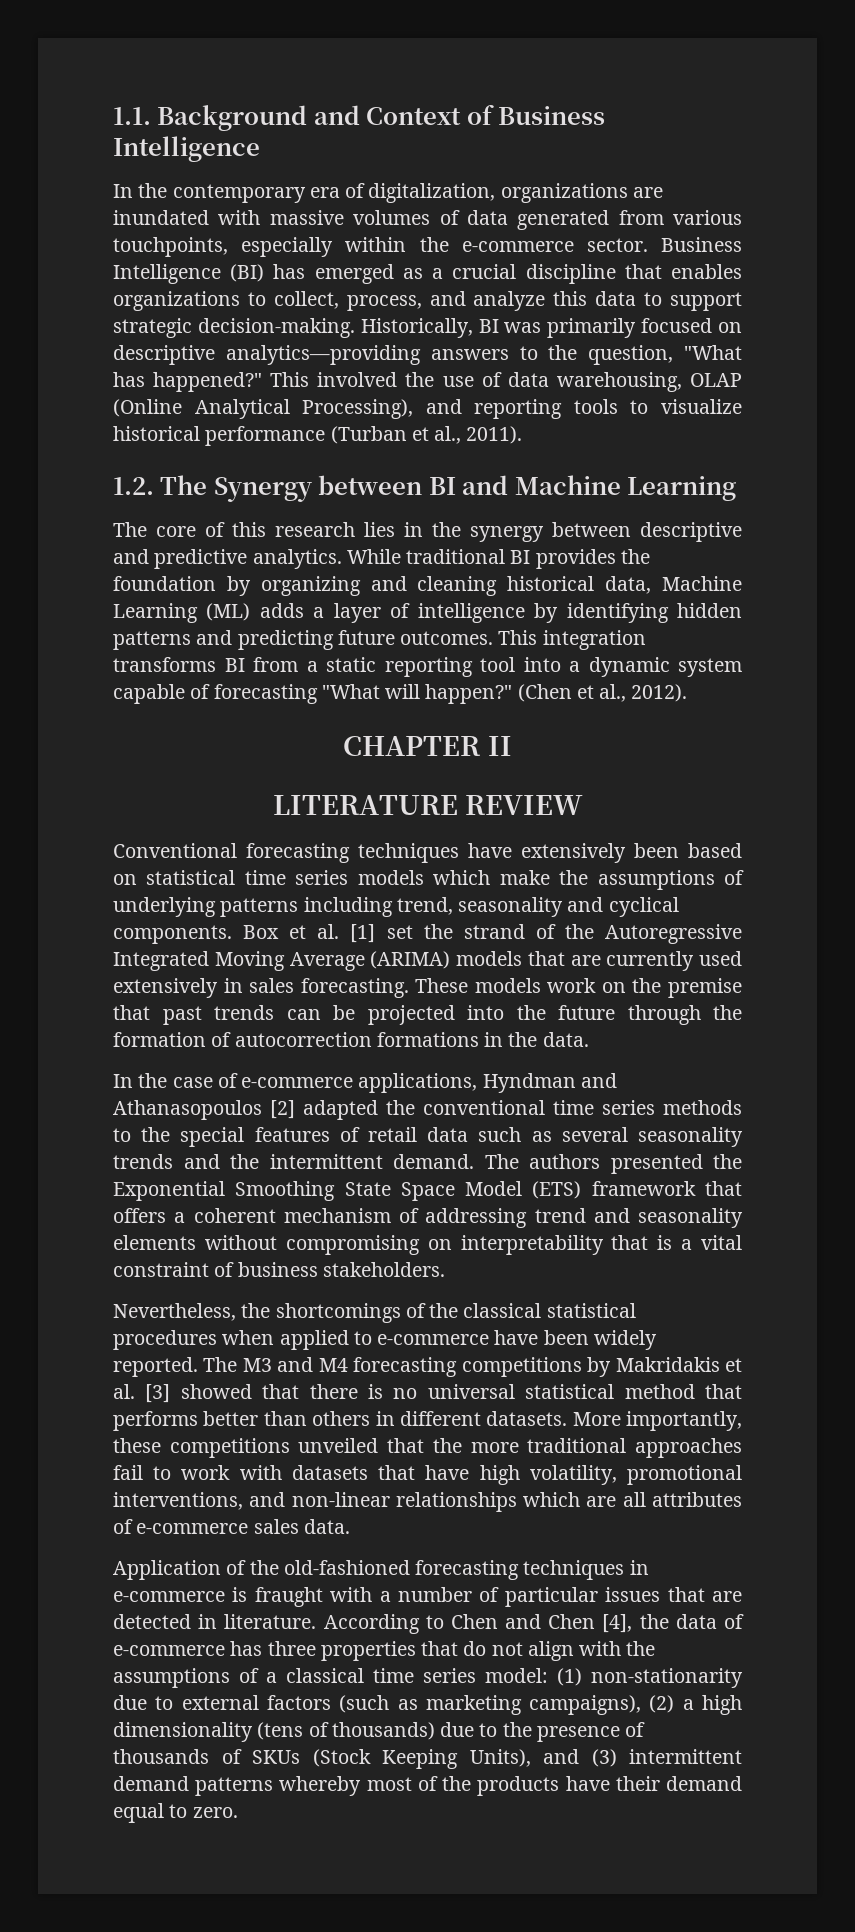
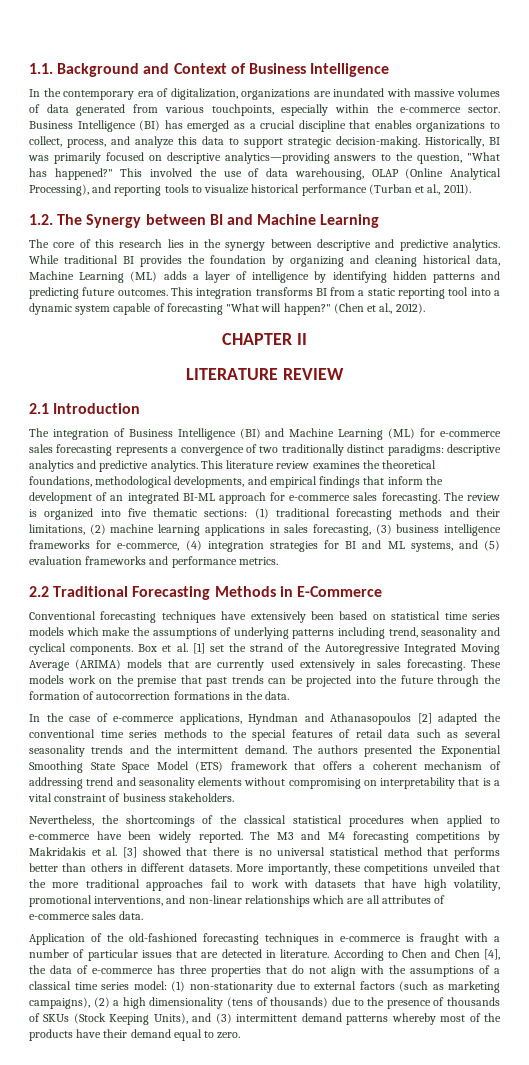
+ 2.1 Introduction
+ The integration of Business Intelligence (BI) and Machine Learning (ML) for e-commerce sales forecasting represents a convergence of two traditionally distinct paradigms: descriptive analytics and predictive analytics. This literature review examines the theoretical foundations, methodological developments, and empirical findings that inform the development of an integrated BI-ML approach for e-commerce sales forecasting. The review is organized into five thematic sections: (1) traditional forecasting methods and their limitations, (2) machine learning applications in sales forecasting, (3) business intelligence frameworks for e-commerce, (4) integration strategies for BI and ML systems, and (5) evaluation frameworks and performance metrics.
+ 2.2 Traditional Forecasting Methods in E-Commerce

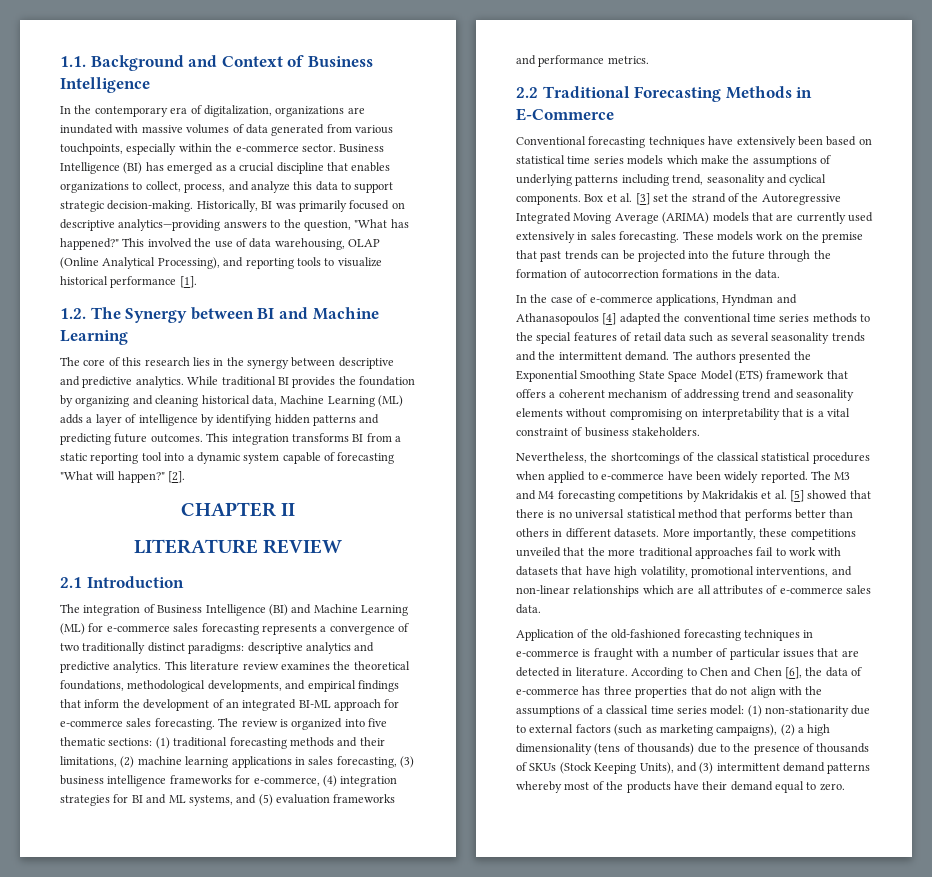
- This involved the use of data warehousing, OLAP (Online Analytical Processing), and reporting tools to visualize historical performance (Turban et al., 2011).
+ This involved the use of data warehousing, OLAP (Online Analytical Processing), and reporting tools to visualize historical performance [1].
- (Chen et al., 2012).
+ [2].
- Box et al. [1] set the strand of the Autoregressive Integrated Moving Average (ARIMA) models that are currently used extensively in sales forecasting.
+ Box et al. [3] set the strand of the Autoregressive Integrated Moving Average (ARIMA) models that are currently used extensively in sales forecasting.
- In the case of e-commerce applications, Hyndman and Athanasopoulos [2] adapted the conventional time series methods to the special features of retail data such as several seasonality trends and the intermittent demand.
+ In the case of e-commerce applications, Hyndman and Athanasopoulos [4] adapted the conventional time series methods to the special features of retail data such as several seasonality trends and the intermittent demand.
- The M3 and M4 forecasting competitions by Makridakis et al. [3] showed that there is no universal statistical method that performs better than others in different datasets.
+ The M3 and M4 forecasting competitions by Makridakis et al. [5] showed that there is no universal statistical method that performs better than others in different datasets.
- According to Chen and Chen [4], the data of e-commerce has three properties that do not align with the assumptions of a classical time series model:
+ According to Chen and Chen [6], the data of e-commerce has three properties that do not align with the assumptions of a classical time series model:

